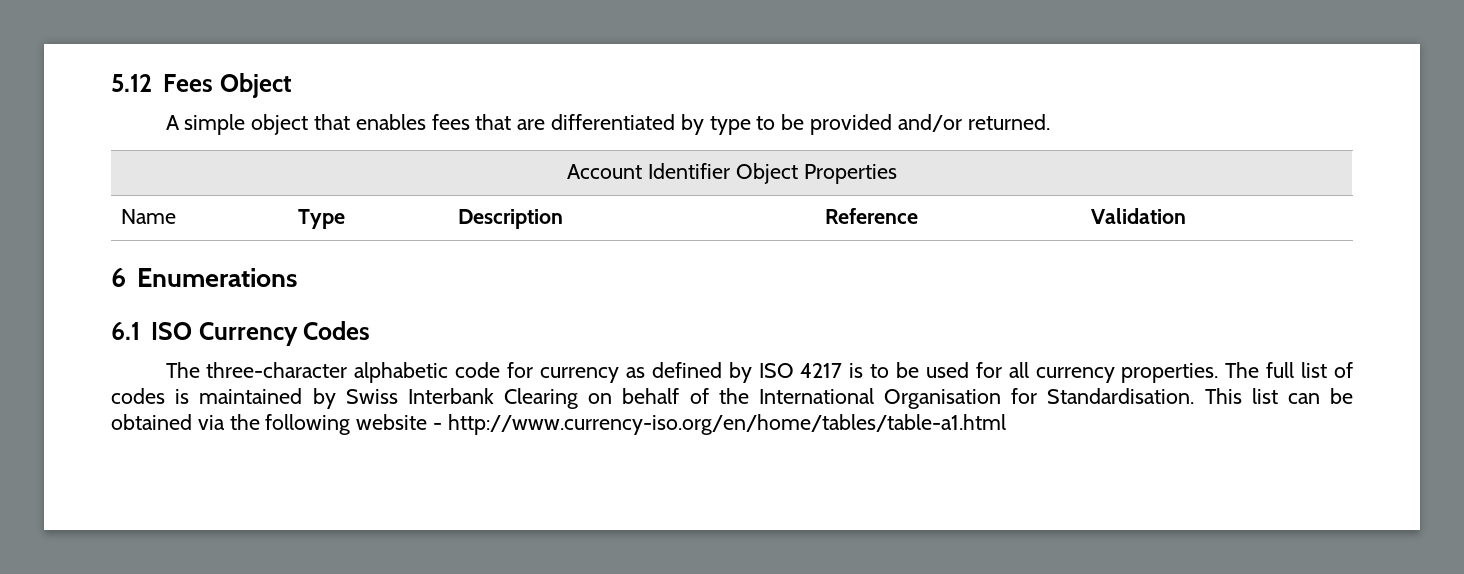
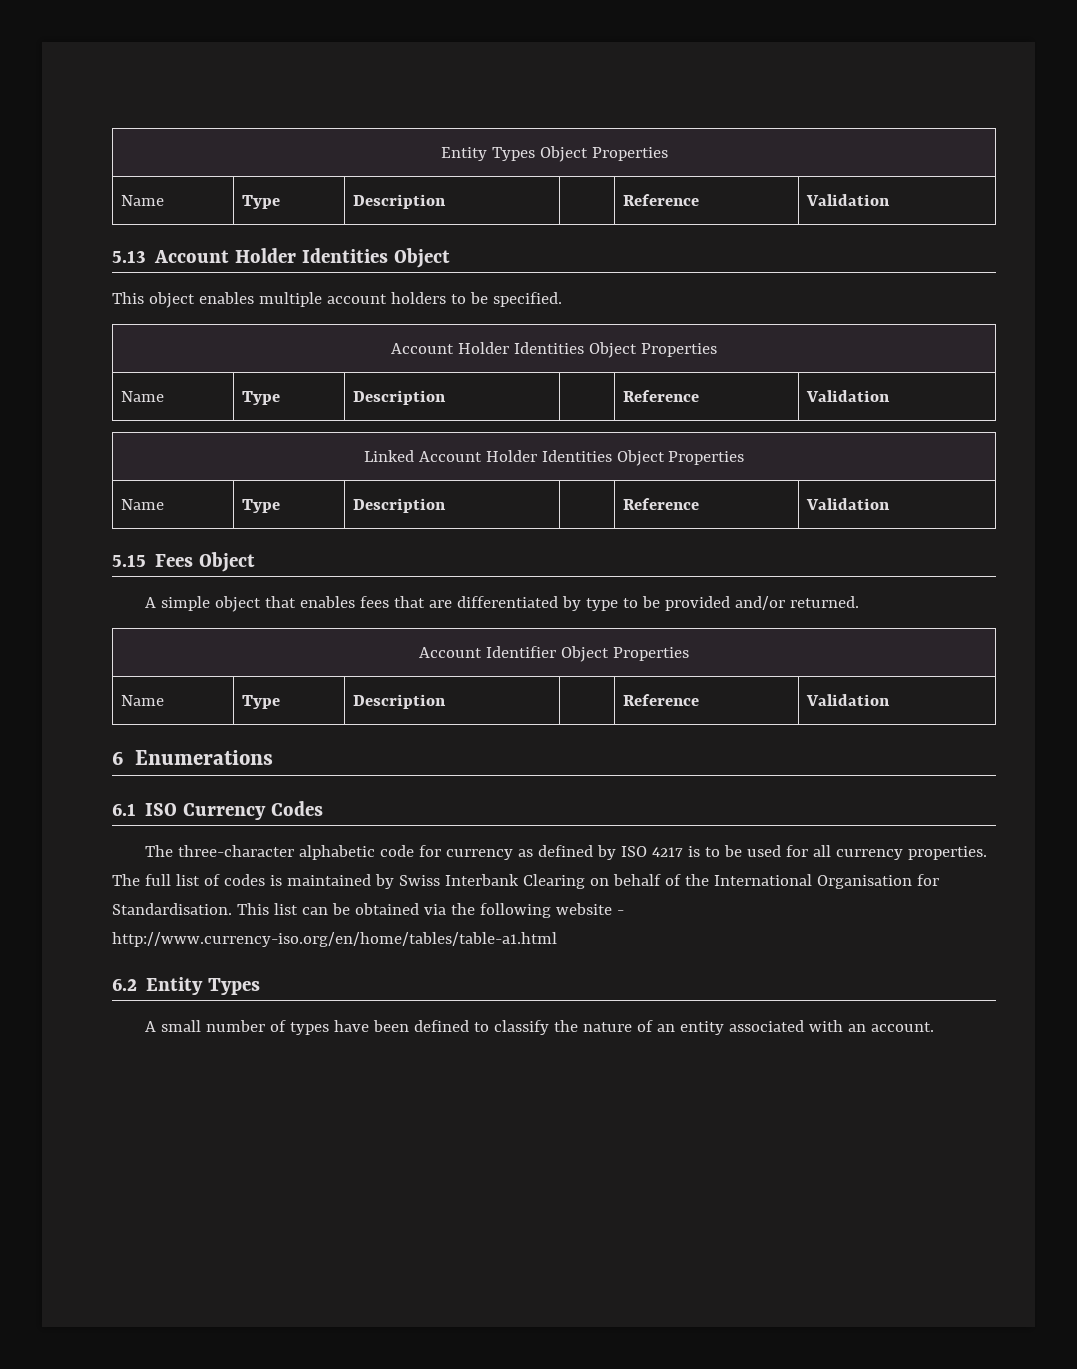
- 5.12 Fees Object
+ Entity Types Object Properties
+ Name | Type | Description | | Reference | Validation
+ 5.13 Account Holder Identities Object
+ This object enables multiple account holders to be specified.
+ Account Holder Identities Object Properties
+ Name | Type | Description | | Reference | Validation
+ Linked Account Holder Identities Object Properties
+ Name | Type | Description | | Reference | Validation
+ 5.15 Fees Object
+ 6.2 Entity Types
+ A small number of types have been defined to classify the nature of an entity associated with an account.

